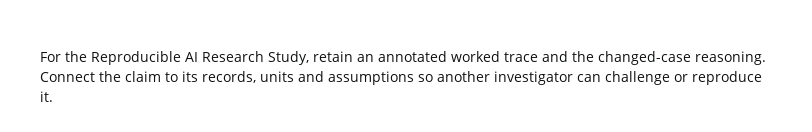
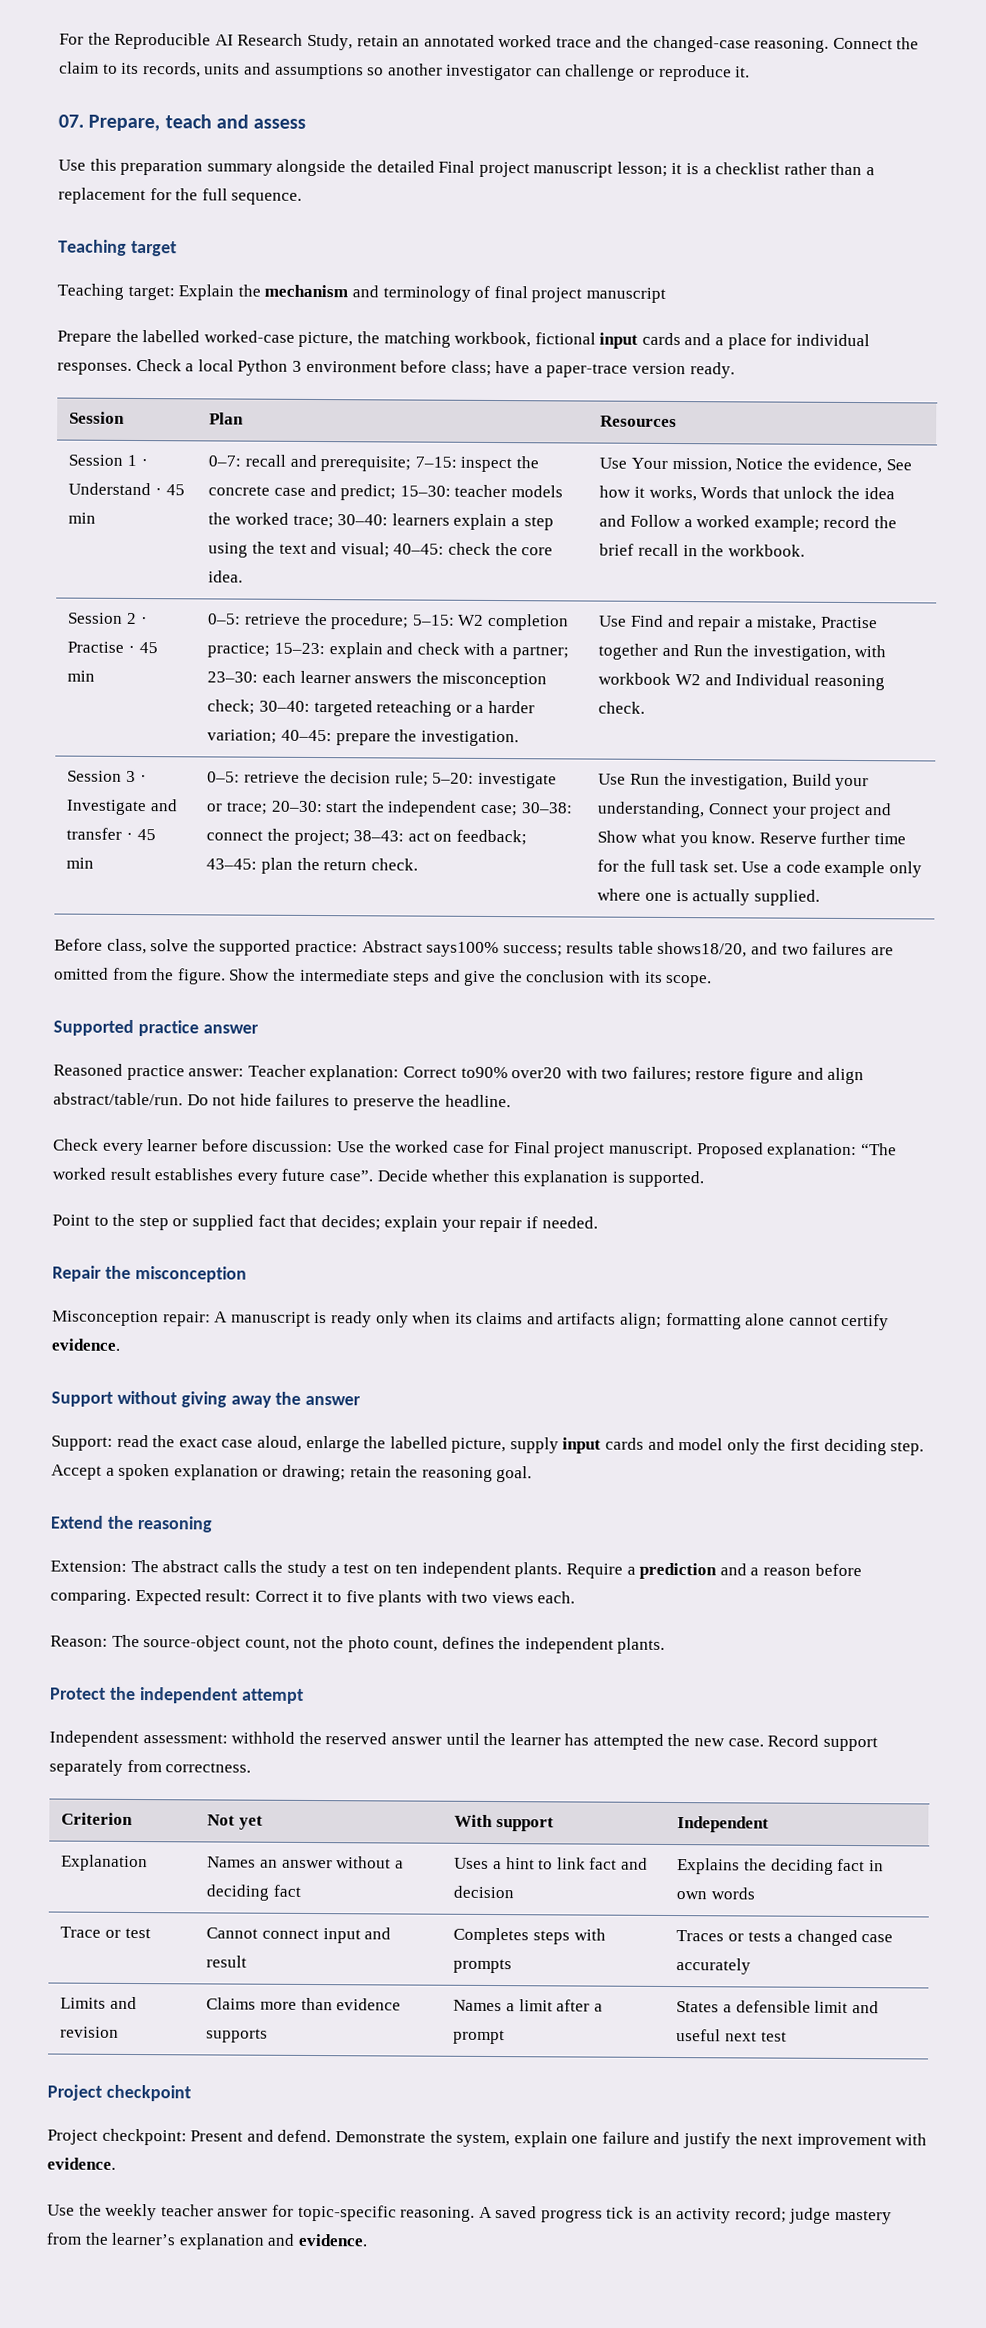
+ 07. Prepare, teach and assess
+ Use this preparation summary alongside the detailed Final project manuscript lesson; it is a checklist rather than a replacement for the full sequence.
+ Teaching target
+ Teaching target: Explain the mechanism and terminology of final project manuscript
+ Prepare the labelled worked-case picture, the matching workbook, fictional input cards and a place for individual responses. Check a local Python 3 environment before class; have a paper-trace version ready.
+ Session | Plan | Resources
+ Session 1 · Understand · 45 min | 0–7: recall and prerequisite; 7–15: inspect the concrete case and predict; 15–30: teacher models the worked trace; 30–40: learners explain a step using the text and visual; 40–45: check the core idea. | Use Your mission, Notice the evidence, See how it works, Words that unlock the idea and Follow a worked example; record the brief recall in the workbook.
+ Session 2 · Practise · 45 min | 0–5: retrieve the procedure; 5–15: W2 completion practice; 15–23: explain and check with a partner; 23–30: each learner answers the misconception check; 30–40: targeted reteaching or a harder variation; 40–45: prepare the investigation. | Use Find and repair a mistake, Practise together and Run the investigation, with workbook W2 and Individual reasoning check.
+ Session 3 · Investigate and transfer · 45 min | 0–5: retrieve the decision rule; 5–20: investigate or trace; 20–30: start the independent case; 30–38: connect the project; 38–43: act on feedback; 43–45: plan the return check. | Use Run the investigation, Build your understanding, Connect your project and Show what you know. Reserve further time for the full task set. Use a code example only where one is actually supplied.
+ Before class, solve the supported practice: Abstract says100% success; results table shows18/20, and two failures are omitted from the figure. Show the intermediate steps and give the conclusion with its scope.
+ Supported practice answer
+ Reasoned practice answer: Teacher explanation: Correct to90% over20 with two failures; restore figure and align abstract/table/run. Do not hide failures to preserve the headline.
+ Check every learner before discussion: Use the worked case for Final project manuscript. Proposed explanation: “The worked result establishes every future case”. Decide whether this explanation is supported.
+ Point to the step or supplied fact that decides; explain your repair if needed.
+ Repair the misconception
+ Misconception repair: A manuscript is ready only when its claims and artifacts align; formatting alone cannot certify evidence.
+ Support without giving away the answer
+ Support: read the exact case aloud, enlarge the labelled picture, supply input cards and model only the first deciding step. Accept a spoken explanation or drawing; retain the reasoning goal.
+ Extend the reasoning
+ Extension: The abstract calls the study a test on ten independent plants. Require a prediction and a reason before comparing. Expected result: Correct it to five plants with two views each.
+ Reason: The source-object count, not the photo count, defines the independent plants.
+ Protect the independent attempt
+ Independent assessment: withhold the reserved answer until the learner has attempted the new case. Record support separately from correctness.
+ Criterion | Not yet | With support | Independent
+ Explanation | Names an answer without a deciding fact | Uses a hint to link fact and decision | Explains the deciding fact in own words
+ Trace or test | Cannot connect input and result | Completes steps with prompts | Traces or tests a changed case accurately
+ Limits and revision | Claims more than evidence supports | Names a limit after a prompt | States a defensible limit and useful next test
+ Project checkpoint
+ Project checkpoint: Present and defend. Demonstrate the system, explain one failure and justify the next improvement with evidence.
+ Use the weekly teacher answer for topic-specific reasoning. A saved progress tick is an activity record; judge mastery from the learner’s explanation and evidence.

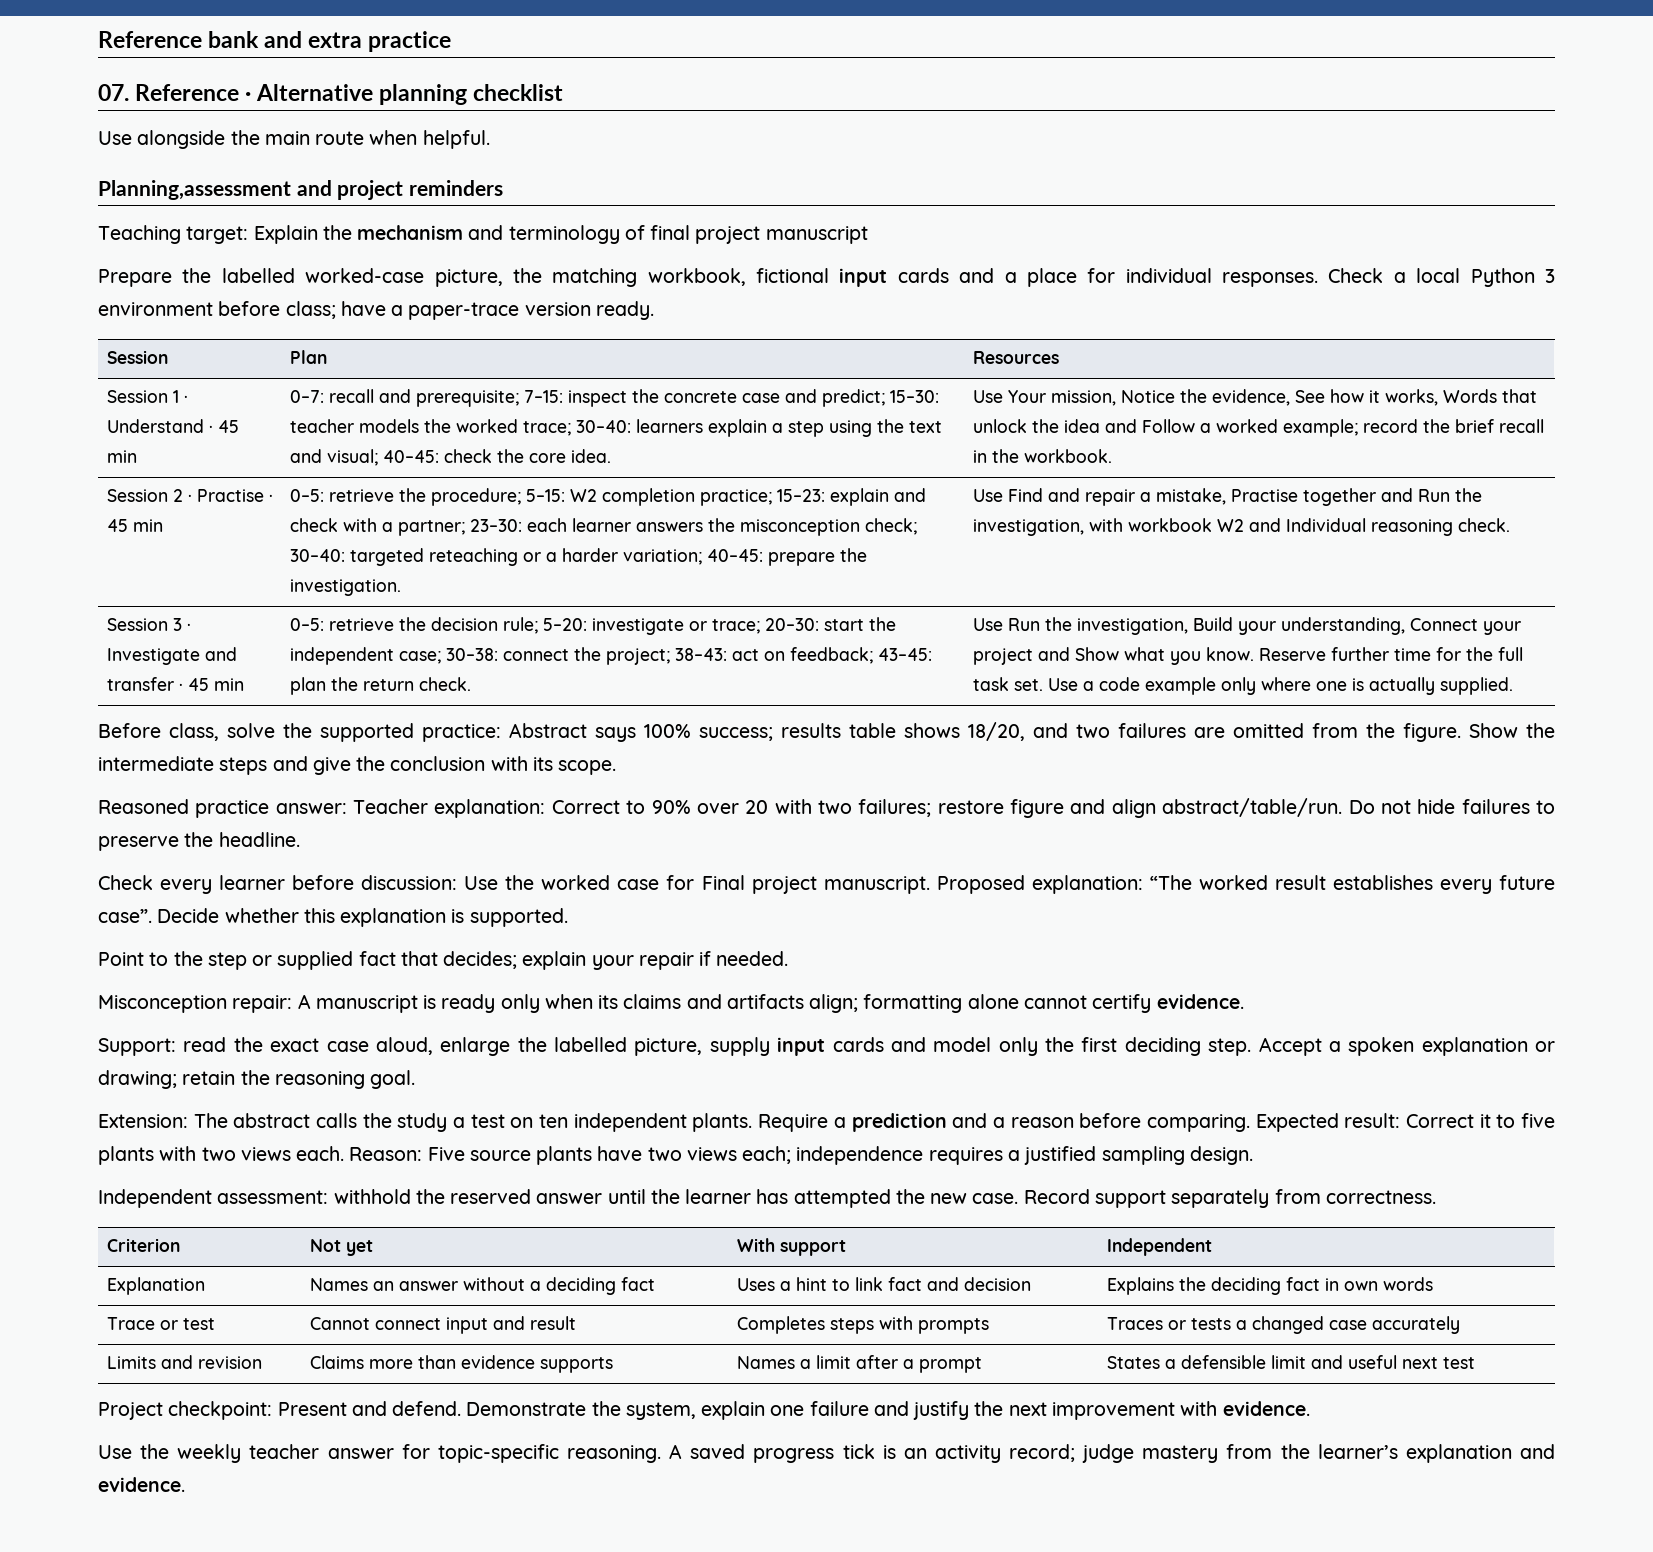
- For the Reproducible AI Research Study, retain an annotated worked trace and the changed-case reasoning. Connect the claim to its records, units and assumptions so another investigator can challenge or reproduce it.
- 07. Prepare, teach and assess
- Use this preparation summary alongside the detailed Final project manuscript lesson; it is a checklist rather than a replacement for the full sequence.
- Teaching target
+ Reference bank and extra practice
+ 07. Reference · Alternative planning checklist
+ Use alongside the main route when helpful.
+ Planning,assessment and project reminders
- Before class, solve the supported practice: Abstract says100% success; results table shows18/20, and two failures are omitted from the figure.
+ Before class, solve the supported practice: Abstract says 100% success; results table shows 18/20, and two failures are omitted from the figure.
- Supported practice answer
- Reasoned practice answer: Teacher explanation: Correct to90% over20 with two failures; restore figure and align abstract/table/run.
+ Reasoned practice answer: Teacher explanation: Correct to 90% over 20 with two failures; restore figure and align abstract/table/run.
- Repair the misconception
- Support without giving away the answer
- Extend the reasoning
- Expected result: Correct it to five plants with two views each.
- Reason: The source-object count, not the photo count, defines the independent plants.
- Protect the independent attempt
+ Expected result: Correct it to five plants with two views each. Reason: Five source plants have two views each; independence requires a justified sampling design.
- Project checkpoint

